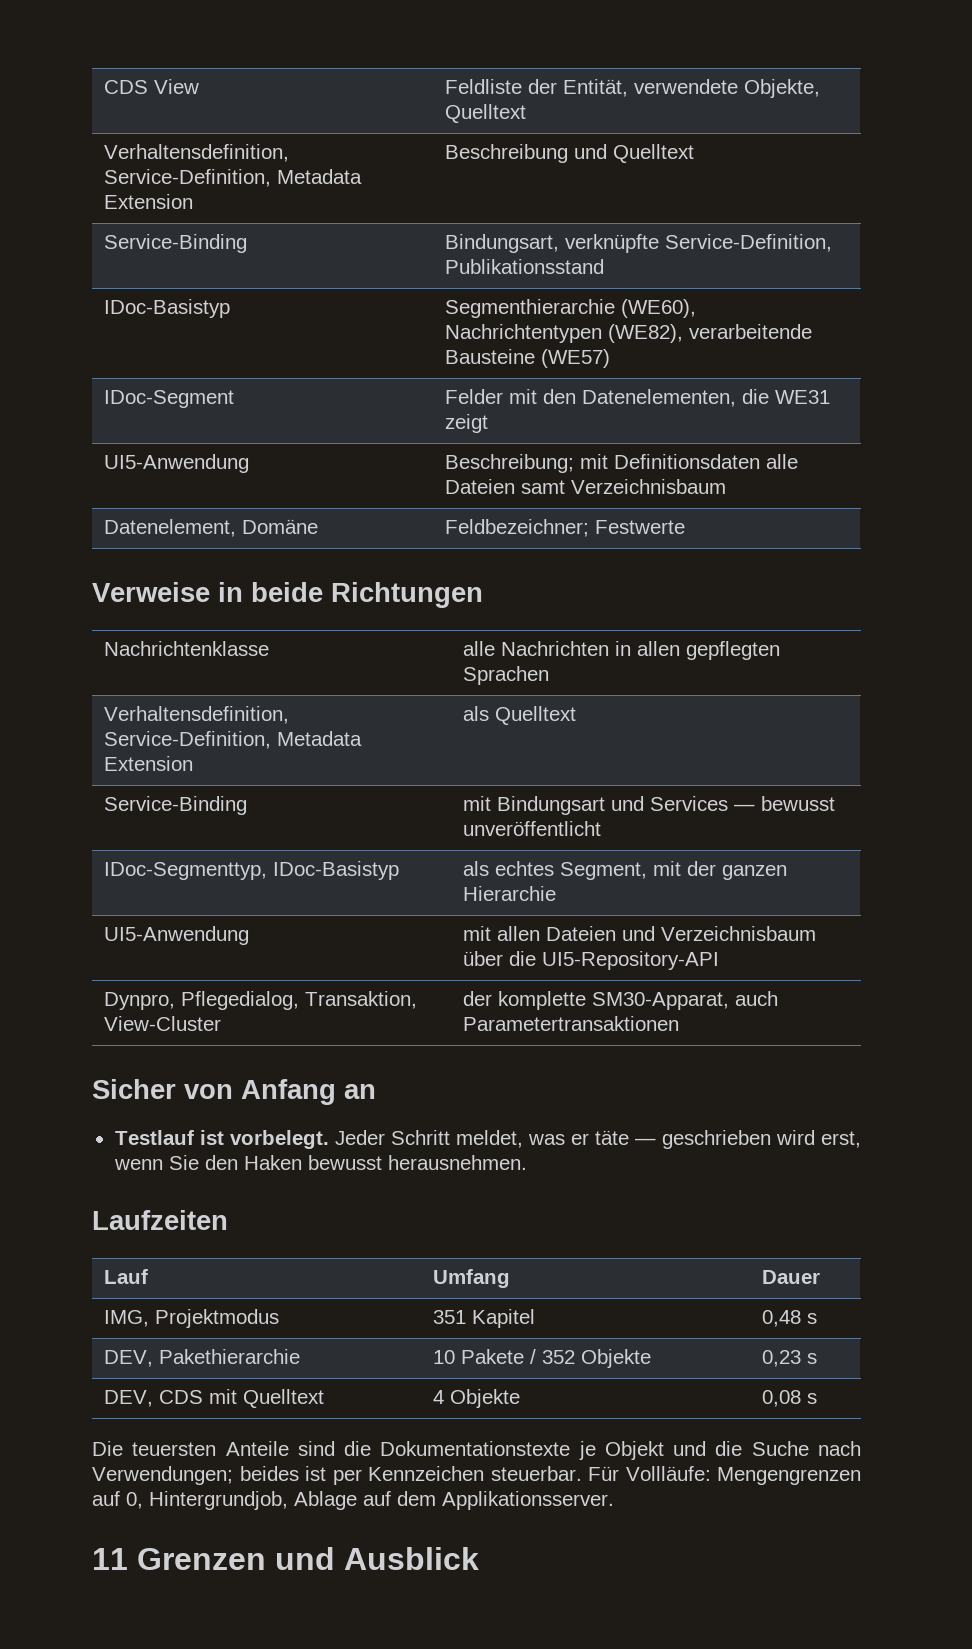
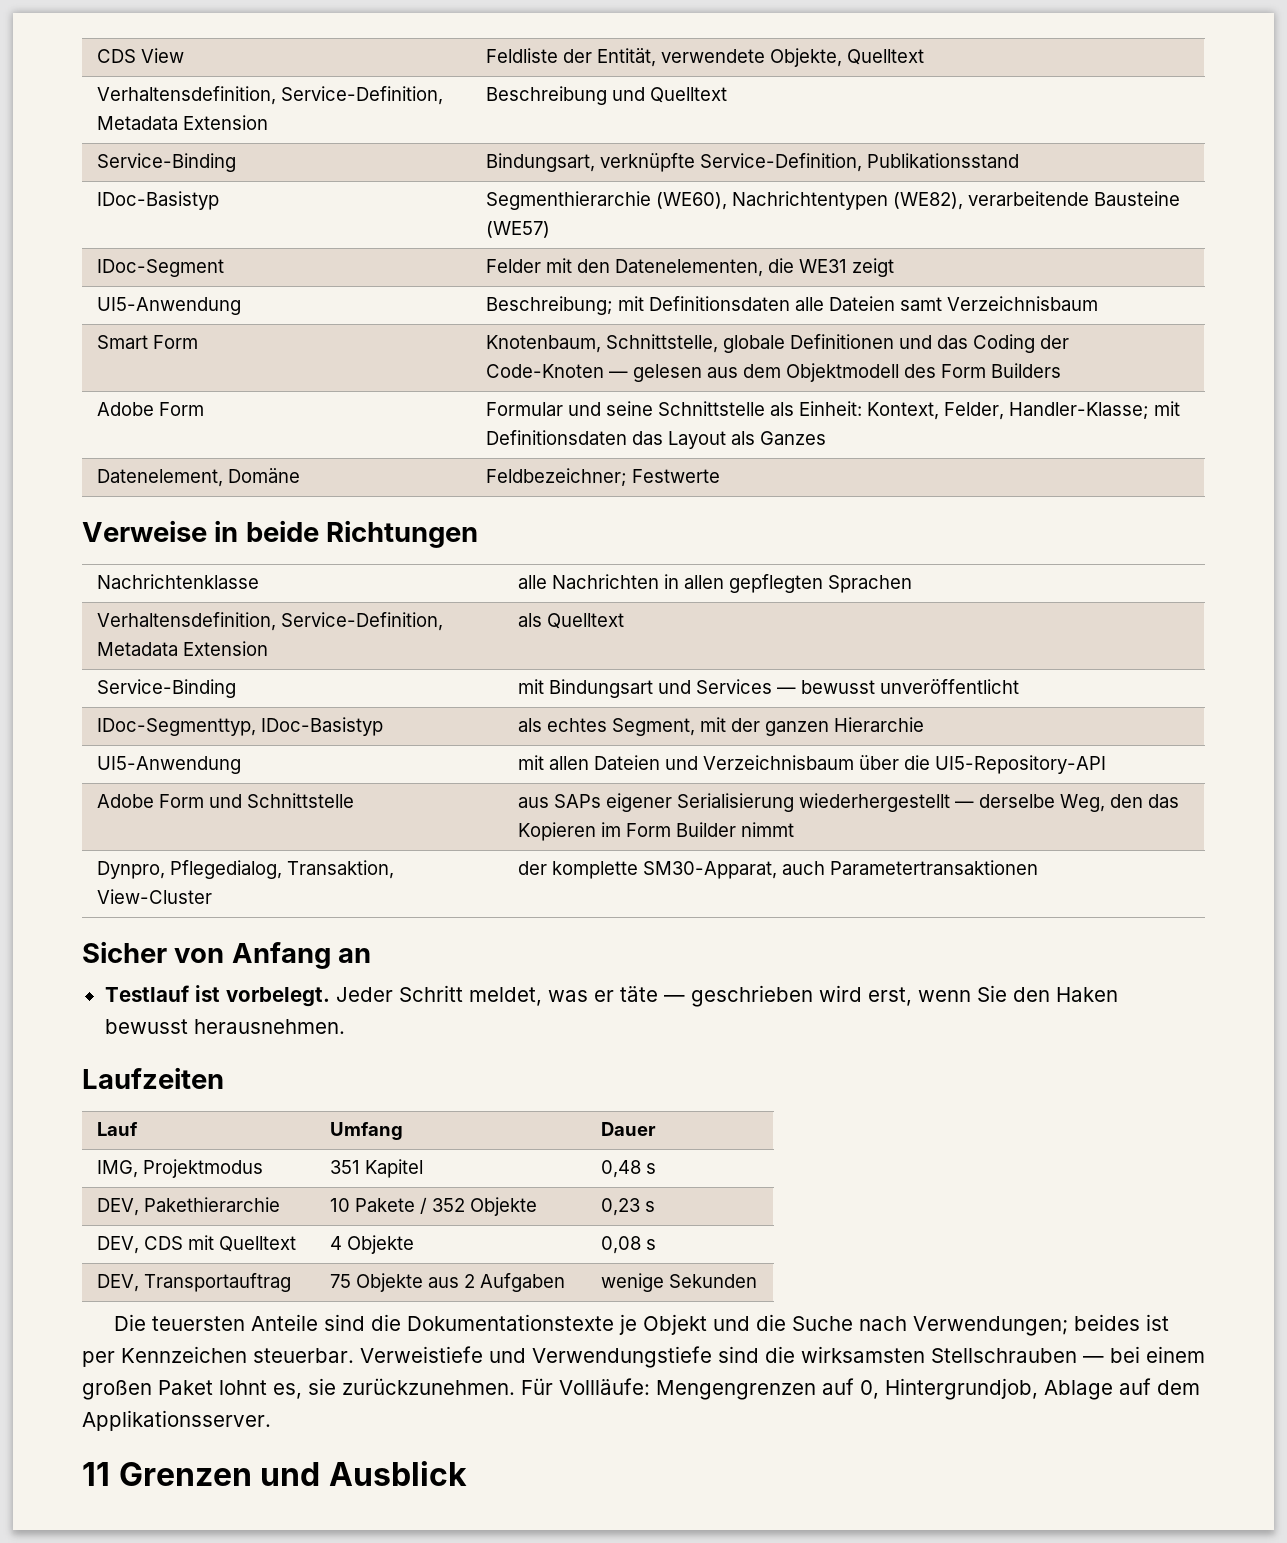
+ Smart Form | Knotenbaum, Schnittstelle, globale Definitionen und das Coding der Code-Knoten — gelesen aus dem Objektmodell des Form Builders
+ Adobe Form | Formular und seine Schnittstelle als Einheit: Kontext, Felder, Handler-Klasse; mit Definitionsdaten das Layout als Ganzes
+ Adobe Form und Schnittstelle | aus SAPs eigener Serialisierung wiederhergestellt — derselbe Weg, den das Kopieren im Form Builder nimmt
+ DEV, Transportauftrag | 75 Objekte aus 2 Aufgaben | wenige Sekunden
+ Verweistiefe und Verwendungstiefe sind die wirksamsten Stellschrauben — bei einem großen Paket lohnt es, sie zurückzunehmen.

